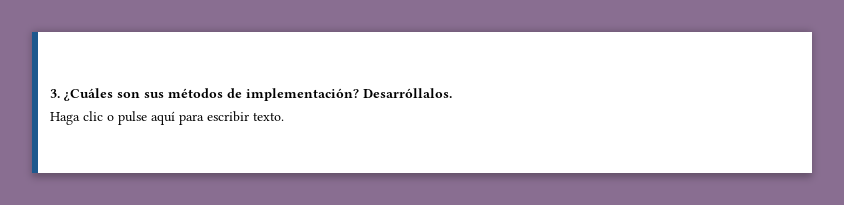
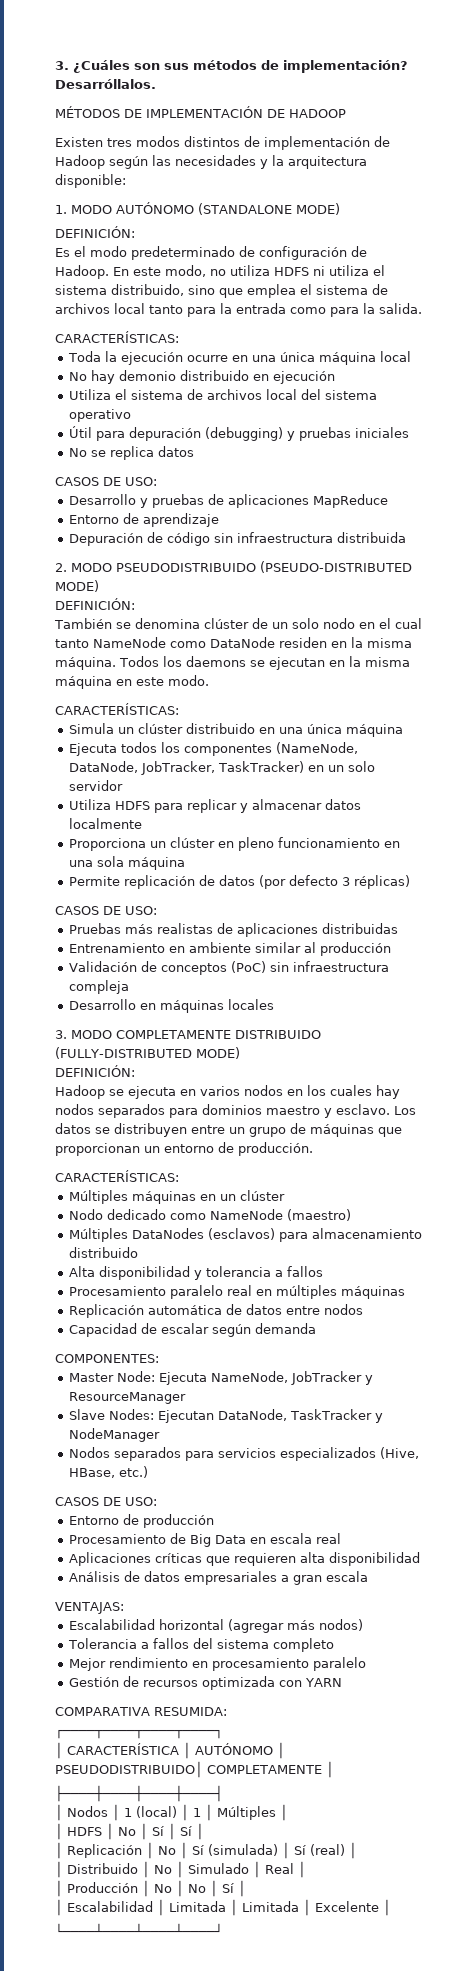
- Haga clic o pulse aquí para escribir texto.
+ MÉTODOS DE IMPLEMENTACIÓN DE HADOOP
+ Existen tres modos distintos de implementación de Hadoop según las necesidades y la arquitectura disponible:
+ 1. MODO AUTÓNOMO (STANDALONE MODE)
+ DEFINICIÓN:
+ Es el modo predeterminado de configuración de Hadoop. En este modo, no utiliza HDFS ni utiliza el sistema distribuido, sino que emplea el sistema de archivos local tanto para la entrada como para la salida.
+ CARACTERÍSTICAS:
+ Toda la ejecución ocurre en una única máquina local
+ No hay demonio distribuido en ejecución
+ Utiliza el sistema de archivos local del sistema operativo
+ Útil para depuración (debugging) y pruebas iniciales
+ No se replica datos
+ CASOS DE USO:
+ Desarrollo y pruebas de aplicaciones MapReduce
+ Entorno de aprendizaje
+ Depuración de código sin infraestructura distribuida
+ 2. MODO PSEUDODISTRIBUIDO (PSEUDO-DISTRIBUTED MODE)
+ DEFINICIÓN:
+ También se denomina clúster de un solo nodo en el cual tanto NameNode como DataNode residen en la misma máquina. Todos los daemons se ejecutan en la misma máquina en este modo.
+ CARACTERÍSTICAS:
+ Simula un clúster distribuido en una única máquina
+ Ejecuta todos los componentes (NameNode, DataNode, JobTracker, TaskTracker) en un solo servidor
+ Utiliza HDFS para replicar y almacenar datos localmente
+ Proporciona un clúster en pleno funcionamiento en una sola máquina
+ Permite replicación de datos (por defecto 3 réplicas)
+ CASOS DE USO:
+ Pruebas más realistas de aplicaciones distribuidas
+ Entrenamiento en ambiente similar al producción
+ Validación de conceptos (PoC) sin infraestructura compleja
+ Desarrollo en máquinas locales
+ 3. MODO COMPLETAMENTE DISTRIBUIDO (FULLY-DISTRIBUTED MODE)
+ DEFINICIÓN:
+ Hadoop se ejecuta en varios nodos en los cuales hay nodos separados para dominios maestro y esclavo. Los datos se distribuyen entre un grupo de máquinas que proporcionan un entorno de producción.
+ CARACTERÍSTICAS:
+ Múltiples máquinas en un clúster
+ Nodo dedicado como NameNode (maestro)
+ Múltiples DataNodes (esclavos) para almacenamiento distribuido
+ Alta disponibilidad y tolerancia a fallos
+ Procesamiento paralelo real en múltiples máquinas
+ Replicación automática de datos entre nodos
+ Capacidad de escalar según demanda
+ COMPONENTES:
+ Master Node: Ejecuta NameNode, JobTracker y ResourceManager
+ Slave Nodes: Ejecutan DataNode, TaskTracker y NodeManager
+ Nodos separados para servicios especializados (Hive, HBase, etc.)
+ CASOS DE USO:
+ Entorno de producción
+ Procesamiento de Big Data en escala real
+ Aplicaciones críticas que requieren alta disponibilidad
+ Análisis de datos empresariales a gran escala
+ VENTAJAS:
+ Escalabilidad horizontal (agregar más nodos)
+ Tolerancia a fallos del sistema completo
+ Mejor rendimiento en procesamiento paralelo
+ Gestión de recursos optimizada con YARN
+ COMPARATIVA RESUMIDA:
+ ┌────┬────┬────┬────┐
+ │ CARACTERÍSTICA │ AUTÓNOMO │ PSEUDODISTRIBUIDO│ COMPLETAMENTE │
+ ├────┼────┼────┼────┤
+ │ Nodos │ 1 (local) │ 1 │ Múltiples │
+ │ HDFS │ No │ Sí │ Sí │
+ │ Replicación │ No │ Sí (simulada) │ Sí (real) │
+ │ Distribuido │ No │ Simulado │ Real │
+ │ Producción │ No │ No │ Sí │
+ │ Escalabilidad │ Limitada │ Limitada │ Excelente │
+ └────┴────┴────┴────┘

